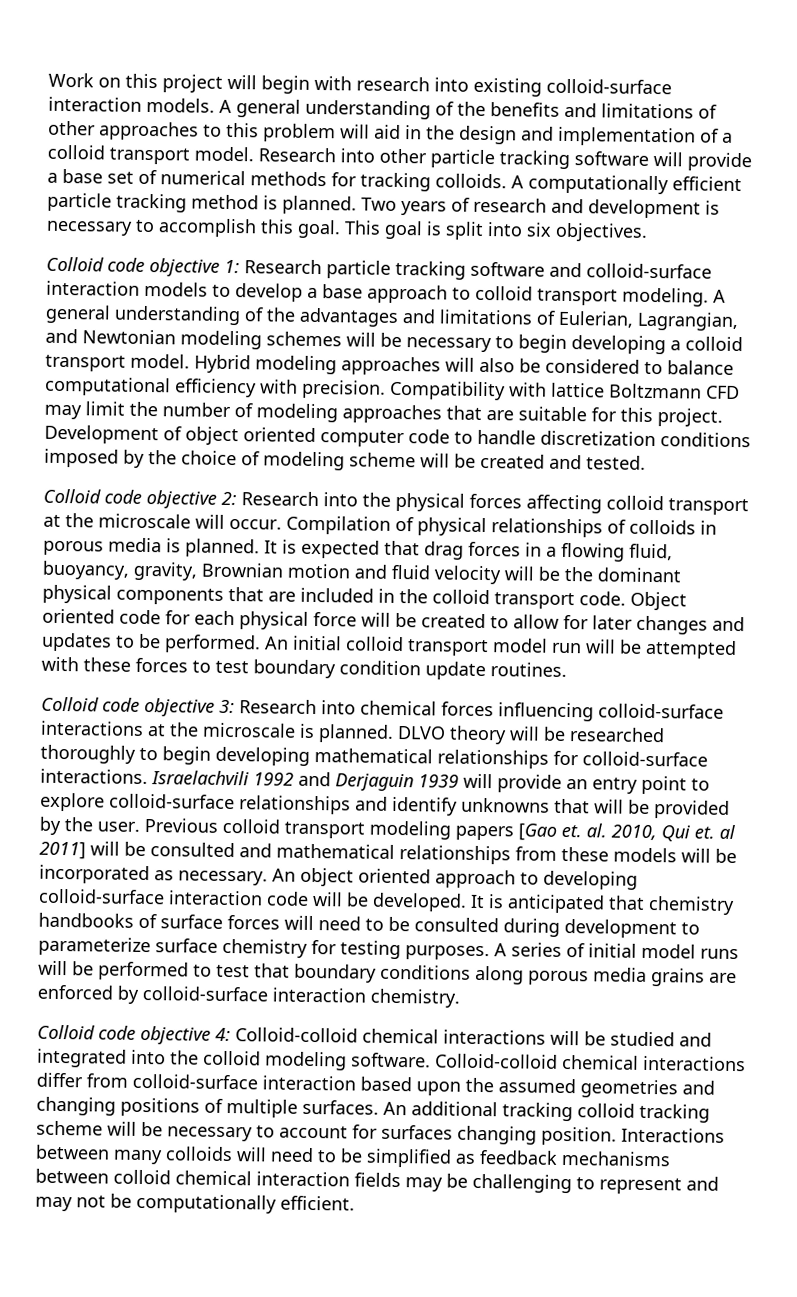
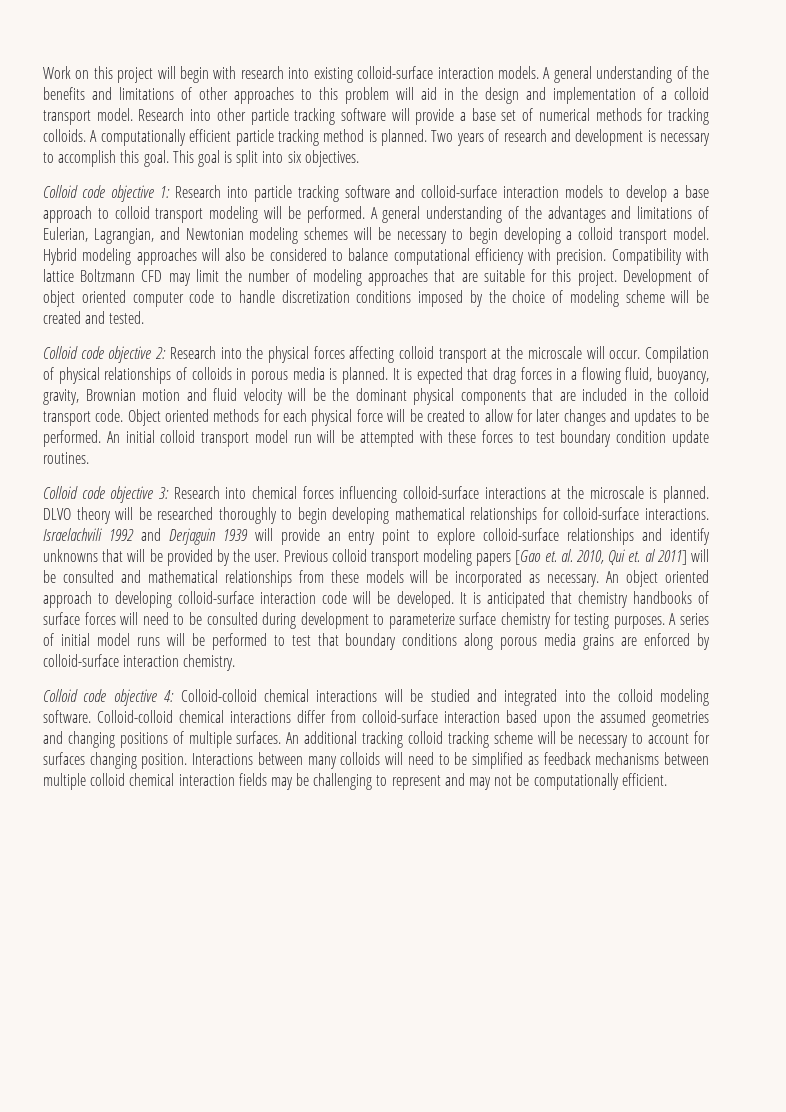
- Colloid code objective 1: Research particle tracking software and colloid-surface interaction models to develop a base approach to colloid transport modeling.
+ Colloid code objective 1: Research into particle tracking software and colloid-surface interaction models to develop a base approach to colloid transport modeling will be performed.
- Object oriented code for each physical force will be created to allow for later changes and updates to be performed.
+ Object oriented methods for each physical force will be created to allow for later changes and updates to be performed.
- Interactions between many colloids will need to be simplified as feedback mechanisms between colloid chemical interaction fields may be challenging to represent and may not be computationally efficient.
+ Interactions between many colloids will need to be simplified as feedback mechanisms between multiple colloid chemical interaction fields may be challenging to represent and may not be computationally efficient.

